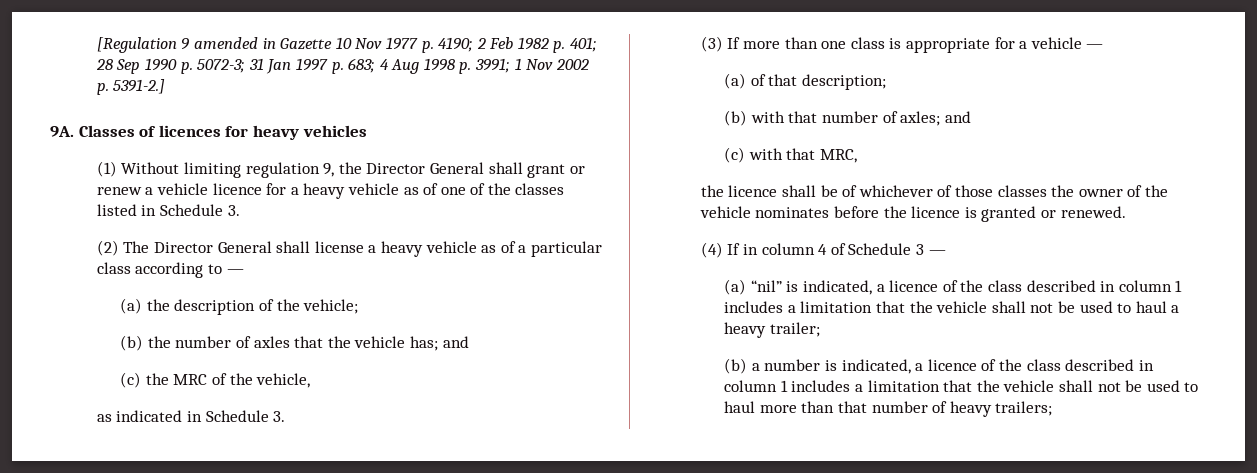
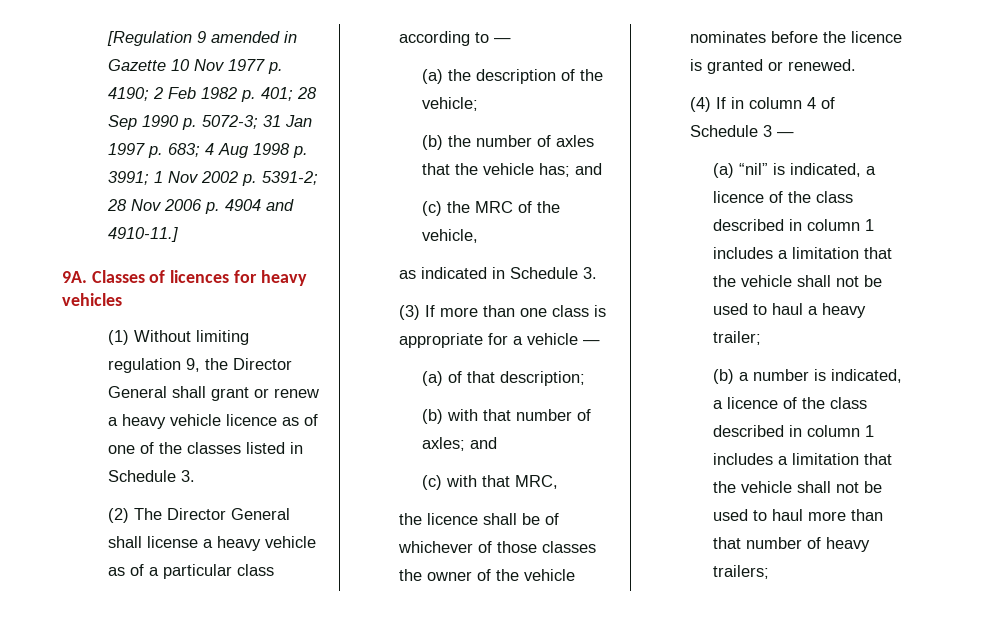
- [Regulation 9 amended in Gazette 10 Nov 1977 p. 4190; 2 Feb 1982 p. 401; 28 Sep 1990 p. 5072-3; 31 Jan 1997 p. 683; 4 Aug 1998 p. 3991; 1 Nov 2002 p. 5391-2.]
+ [Regulation 9 amended in Gazette 10 Nov 1977 p. 4190; 2 Feb 1982 p. 401; 28 Sep 1990 p. 5072-3; 31 Jan 1997 p. 683; 4 Aug 1998 p. 3991; 1 Nov 2002 p. 5391-2; 28 Nov 2006 p. 4904 and 4910-11.]
- (1) Without limiting regulation 9, the Director General shall grant or renew a vehicle licence for a heavy vehicle as of one of the classes listed in Schedule 3.
+ (1) Without limiting regulation 9, the Director General shall grant or renew a heavy vehicle licence as of one of the classes listed in Schedule 3.

